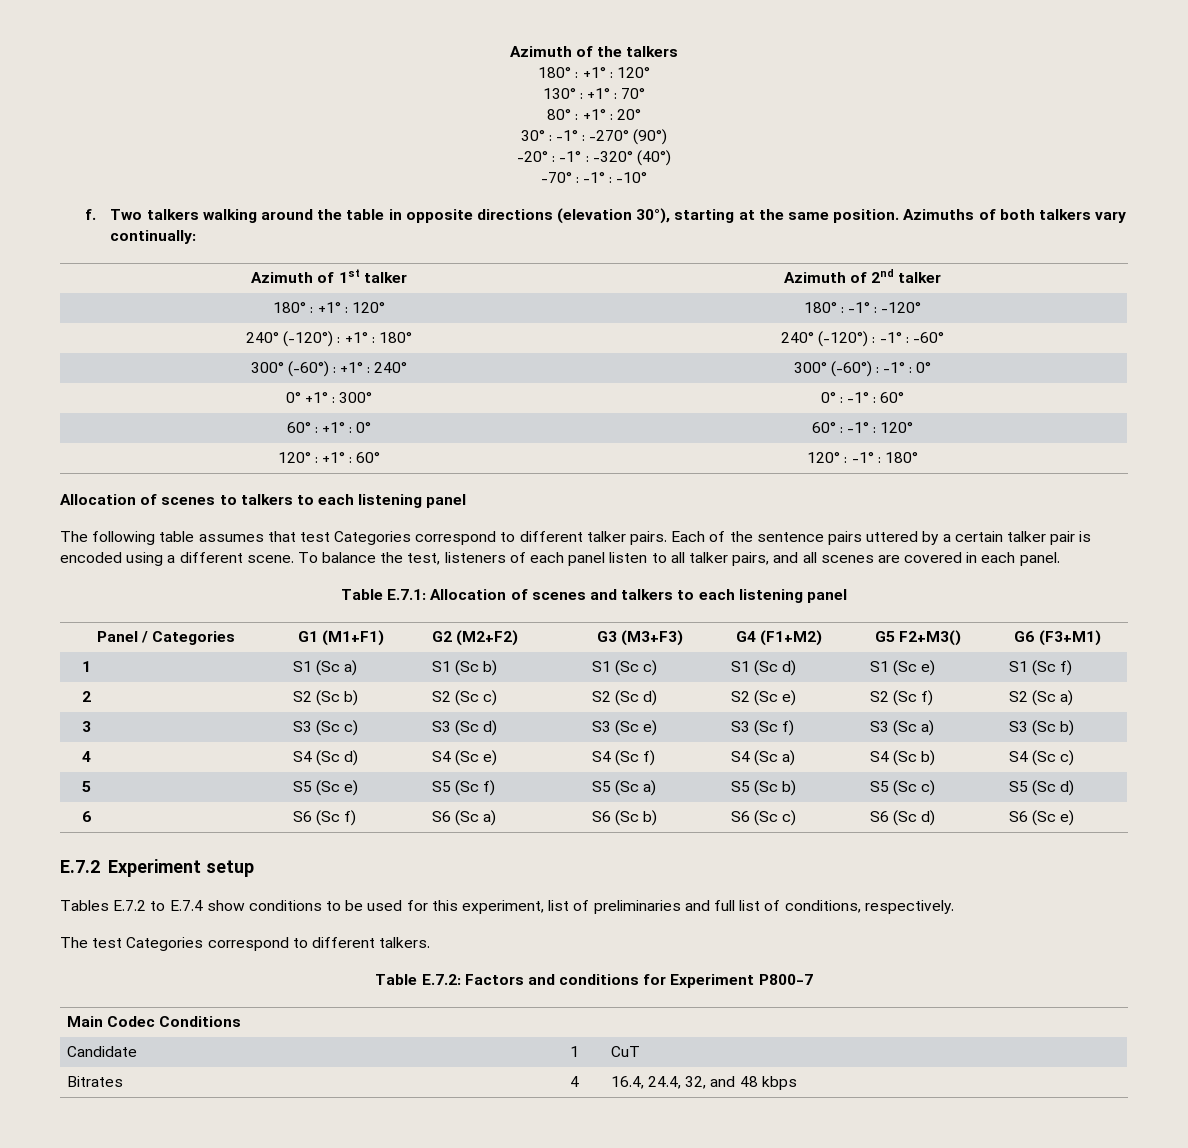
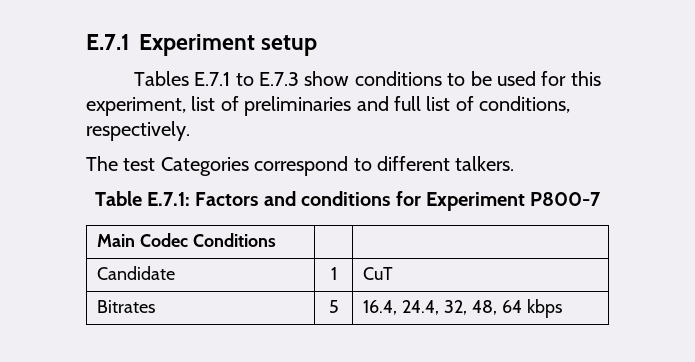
- Azimuth of the talkers
- 180° : +1° : 120°
- 130° : +1° : 70°
- 80° : +1° : 20°
- 30° : -1° : -270° (90°)
- -20° : -1° : -320° (40°)
- -70° : -1° : -10°
- f. Two talkers walking around the table in opposite directions (elevation 30°), starting at the same position. Azimuths of both talkers vary continually:
- Azimuth of 1st talker | Azimuth of 2nd talker
- 180° : +1° : 120° | 180° : -1° : -120°
- 240° (-120°) : +1° : 180° | 240° (-120°) : -1° : -60°
- 300° (-60°) : +1° : 240° | 300° (-60°) : -1° : 0°
- 0° +1° : 300° | 0° : -1° : 60°
- 60° : +1° : 0° | 60° : -1° : 120°
- 120° : +1° : 60° | 120° : -1° : 180°
- Allocation of scenes to talkers to each listening panel
- The following table assumes that test Categories correspond to different talker pairs. Each of the sentence pairs uttered by a certain talker pair is encoded using a different scene. To balance the test, listeners of each panel listen to all talker pairs, and all scenes are covered in each panel.
- Table E.7.1: Allocation of scenes and talkers to each listening panel
- Panel / Categories | G1 (M1+F1) | G2 (M2+F2) | G3 (M3+F3) | G4 (F1+M2) | G5 F2+M3() | G6 (F3+M1)
- 1 | S1 (Sc a) | S1 (Sc b) | S1 (Sc c) | S1 (Sc d) | S1 (Sc e) | S1 (Sc f)
- 2 | S2 (Sc b) | S2 (Sc c) | S2 (Sc d) | S2 (Sc e) | S2 (Sc f) | S2 (Sc a)
- 3 | S3 (Sc c) | S3 (Sc d) | S3 (Sc e) | S3 (Sc f) | S3 (Sc a) | S3 (Sc b)
- 4 | S4 (Sc d) | S4 (Sc e) | S4 (Sc f) | S4 (Sc a) | S4 (Sc b) | S4 (Sc c)
- 5 | S5 (Sc e) | S5 (Sc f) | S5 (Sc a) | S5 (Sc b) | S5 (Sc c) | S5 (Sc d)
- 6 | S6 (Sc f) | S6 (Sc a) | S6 (Sc b) | S6 (Sc c) | S6 (Sc d) | S6 (Sc e)
- E.7.2 Experiment setup
+ E.7.1 Experiment setup
- Tables E.7.2 to E.7.4 show conditions to be used for this experiment, list of preliminaries and full list of conditions, respectively.
+ Tables E.7.1 to E.7.3 show conditions to be used for this experiment, list of preliminaries and full list of conditions, respectively.
- Table E.7.2: Factors and conditions for Experiment P800-7
+ Table E.7.1: Factors and conditions for Experiment P800-7
- Bitrates | 4 | 16.4, 24.4, 32, and 48 kbps
+ Bitrates | 5 | 16.4, 24.4, 32, 48, 64 kbps

